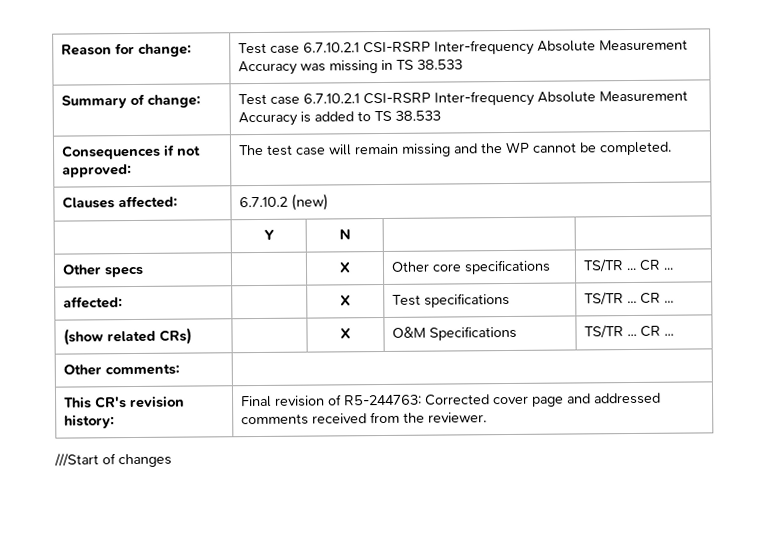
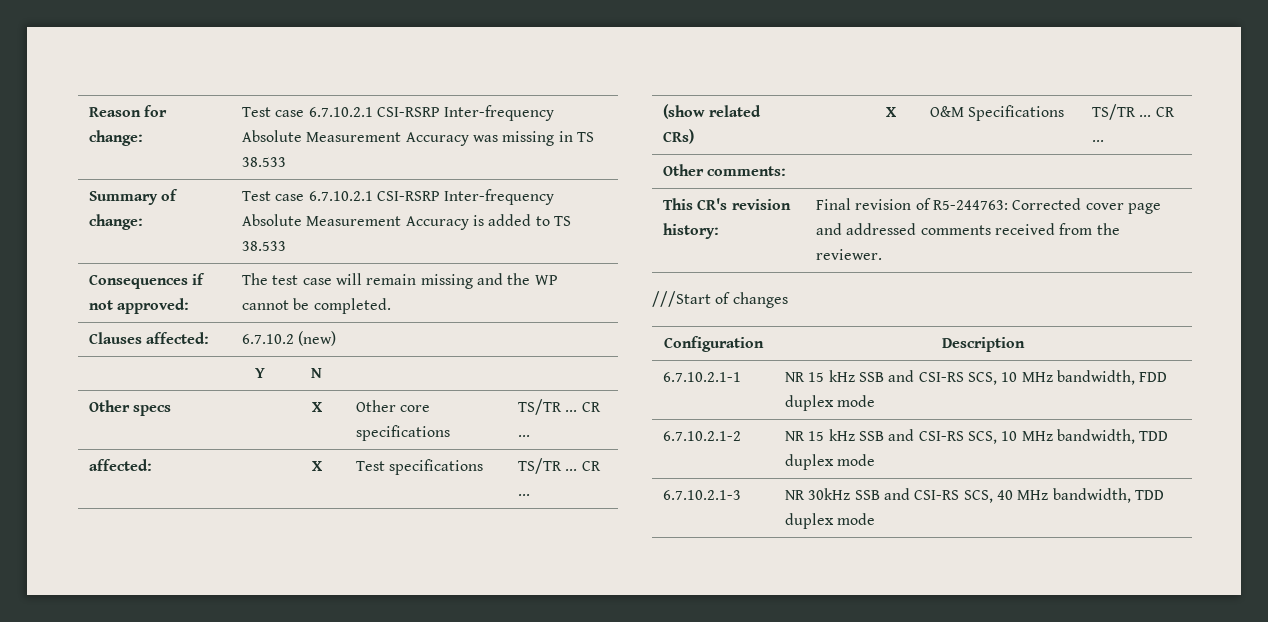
+ Configuration | Description
+ 6.7.10.2.1-1 | NR 15 kHz SSB and CSI-RS SCS, 10 MHz bandwidth, FDD duplex mode
+ 6.7.10.2.1-2 | NR 15 kHz SSB and CSI-RS SCS, 10 MHz bandwidth, TDD duplex mode
+ 6.7.10.2.1-3 | NR 30kHz SSB and CSI-RS SCS, 40 MHz bandwidth, TDD duplex mode

